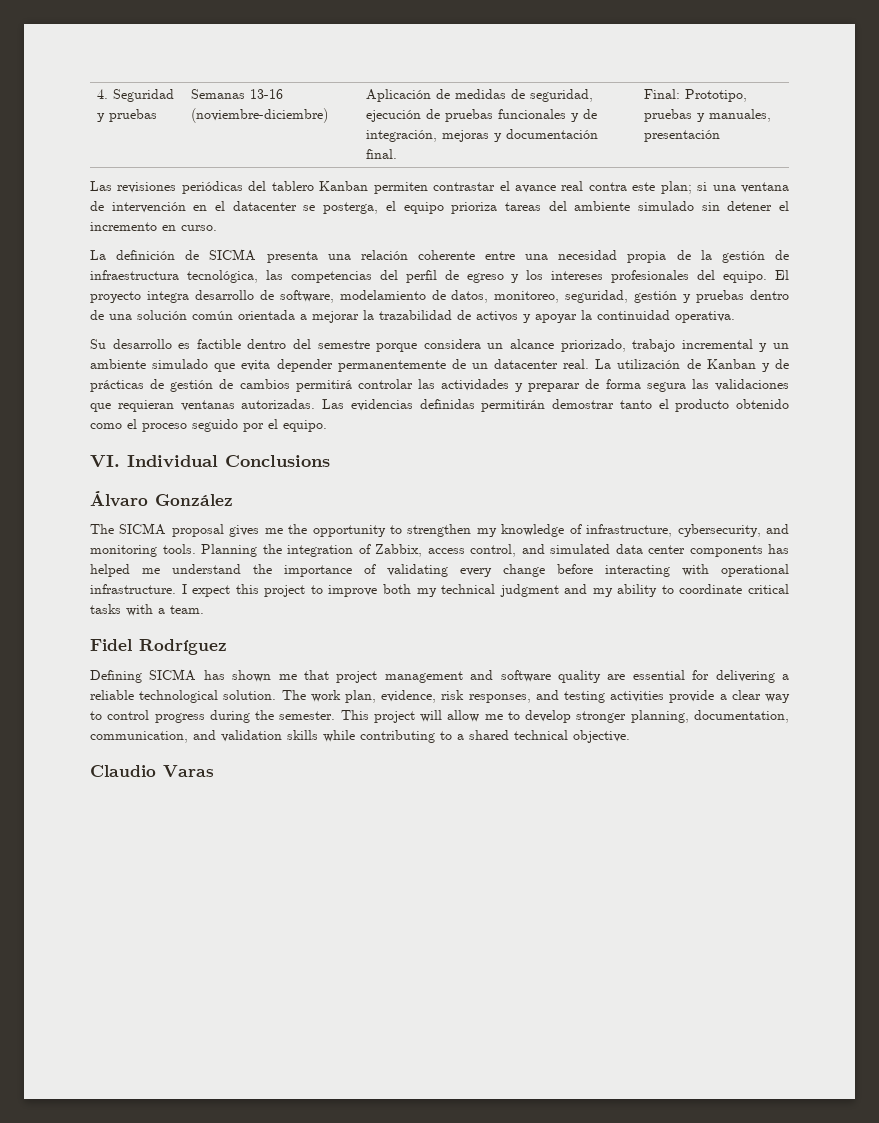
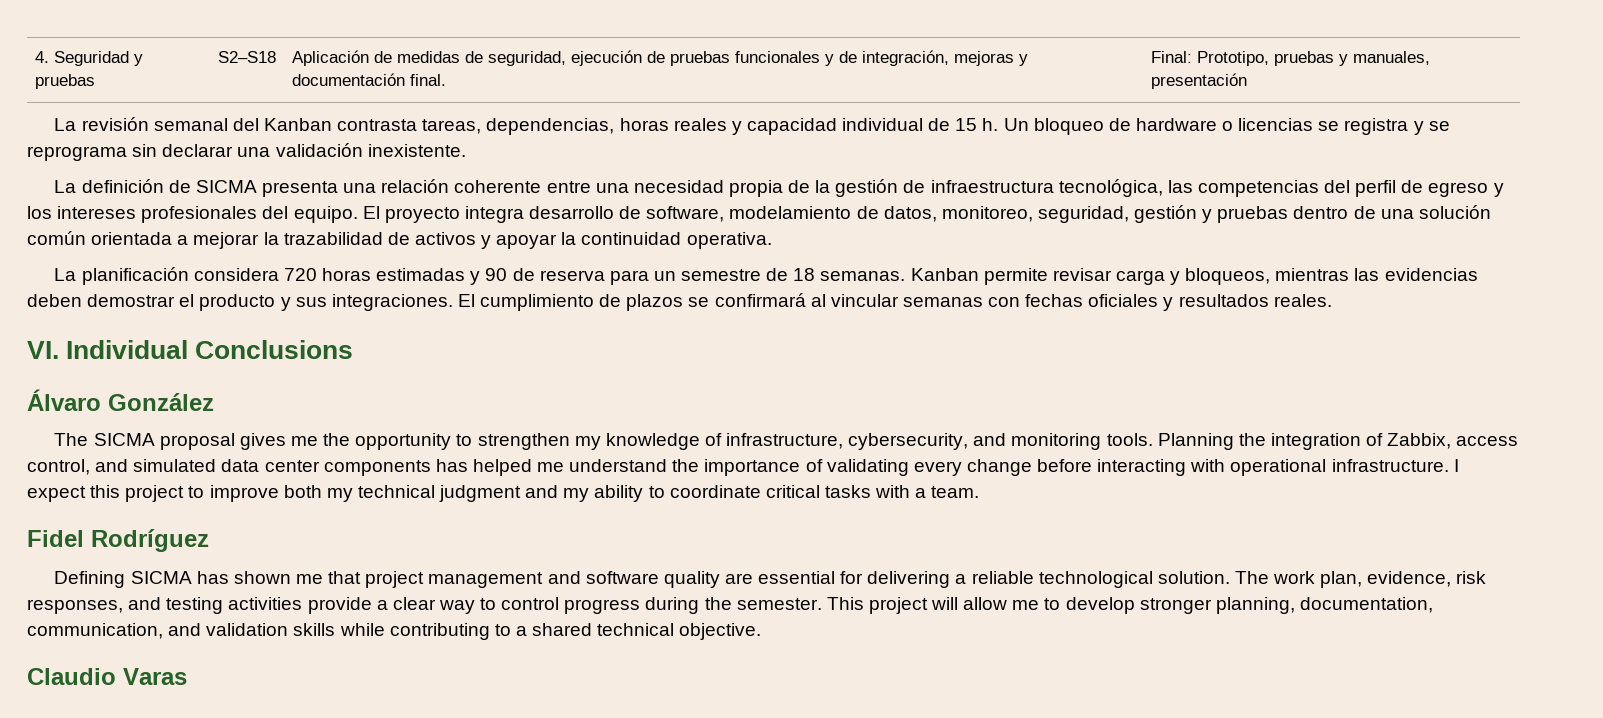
- 4. Seguridad y pruebas | Semanas 13-16 (noviembre-diciembre) | Aplicación de medidas de seguridad, ejecución de pruebas funcionales y de integración, mejoras y documentación final. | Final: Prototipo, pruebas y manuales, presentación
+ 4. Seguridad y pruebas | S2–S18 | Aplicación de medidas de seguridad, ejecución de pruebas funcionales y de integración, mejoras y documentación final. | Final: Prototipo, pruebas y manuales, presentación
- Las revisiones periódicas del tablero Kanban permiten contrastar el avance real contra este plan; si una ventana de intervención en el datacenter se posterga, el equipo prioriza tareas del ambiente simulado sin detener el incremento en curso.
+ La revisión semanal del Kanban contrasta tareas, dependencias, horas reales y capacidad individual de 15 h. Un bloqueo de hardware o licencias se registra y se reprograma sin declarar una validación inexistente.
- Su desarrollo es factible dentro del semestre porque considera un alcance priorizado, trabajo incremental y un ambiente simulado que evita depender permanentemente de un datacenter real. La utilización de Kanban y de prácticas de gestión de cambios permitirá controlar las actividades y preparar de forma segura las validaciones que requieran ventanas autorizadas. Las evidencias definidas permitirán demostrar tanto el producto obtenido como el proceso seguido por el equipo.
+ La planificación considera 720 horas estimadas y 90 de reserva para un semestre de 18 semanas. Kanban permite revisar carga y bloqueos, mientras las evidencias deben demostrar el producto y sus integraciones. El cumplimiento de plazos se confirmará al vincular semanas con fechas oficiales y resultados reales.

